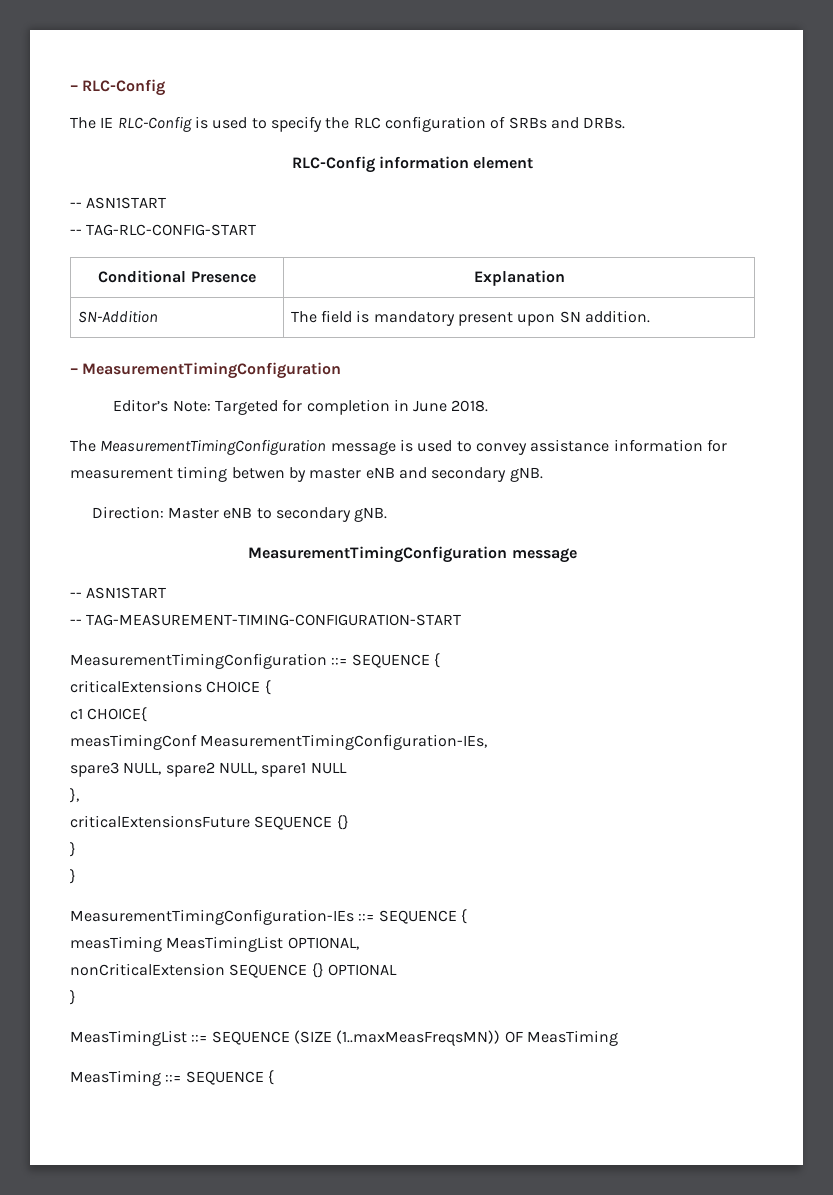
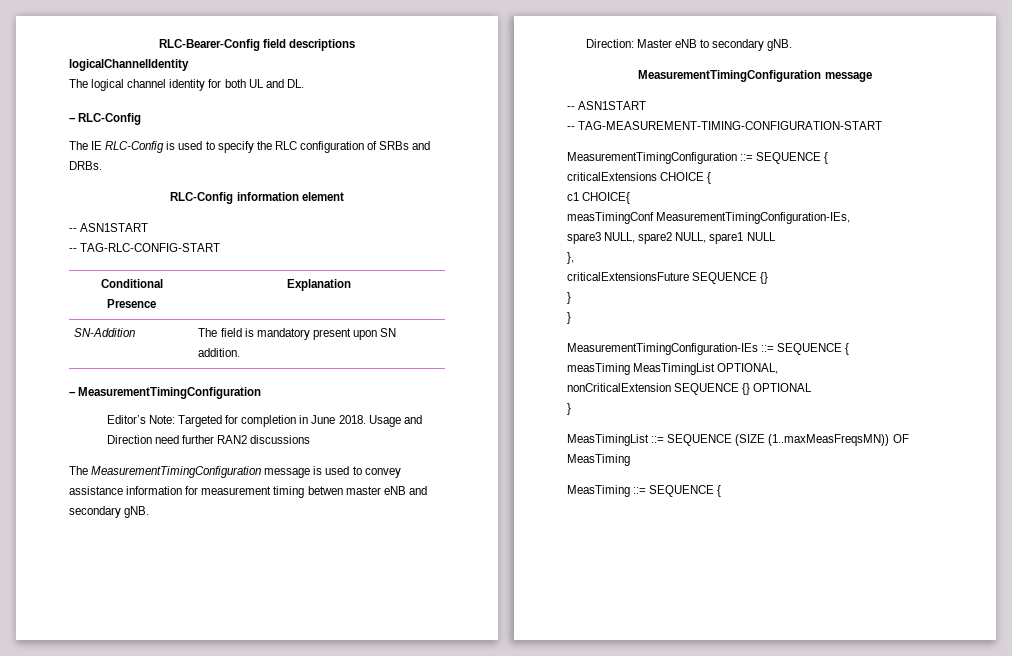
+ RLC-Bearer-Config field descriptions
+ logicalChannelIdentity
+ The logical channel identity for both UL and DL.
+ Usage and Direction need further RAN2 discussions
- The MeasurementTimingConfiguration message is used to convey assistance information for measurement timing betwen by master eNB and secondary gNB.
+ The MeasurementTimingConfiguration message is used to convey assistance information for measurement timing betwen master eNB and secondary gNB.

